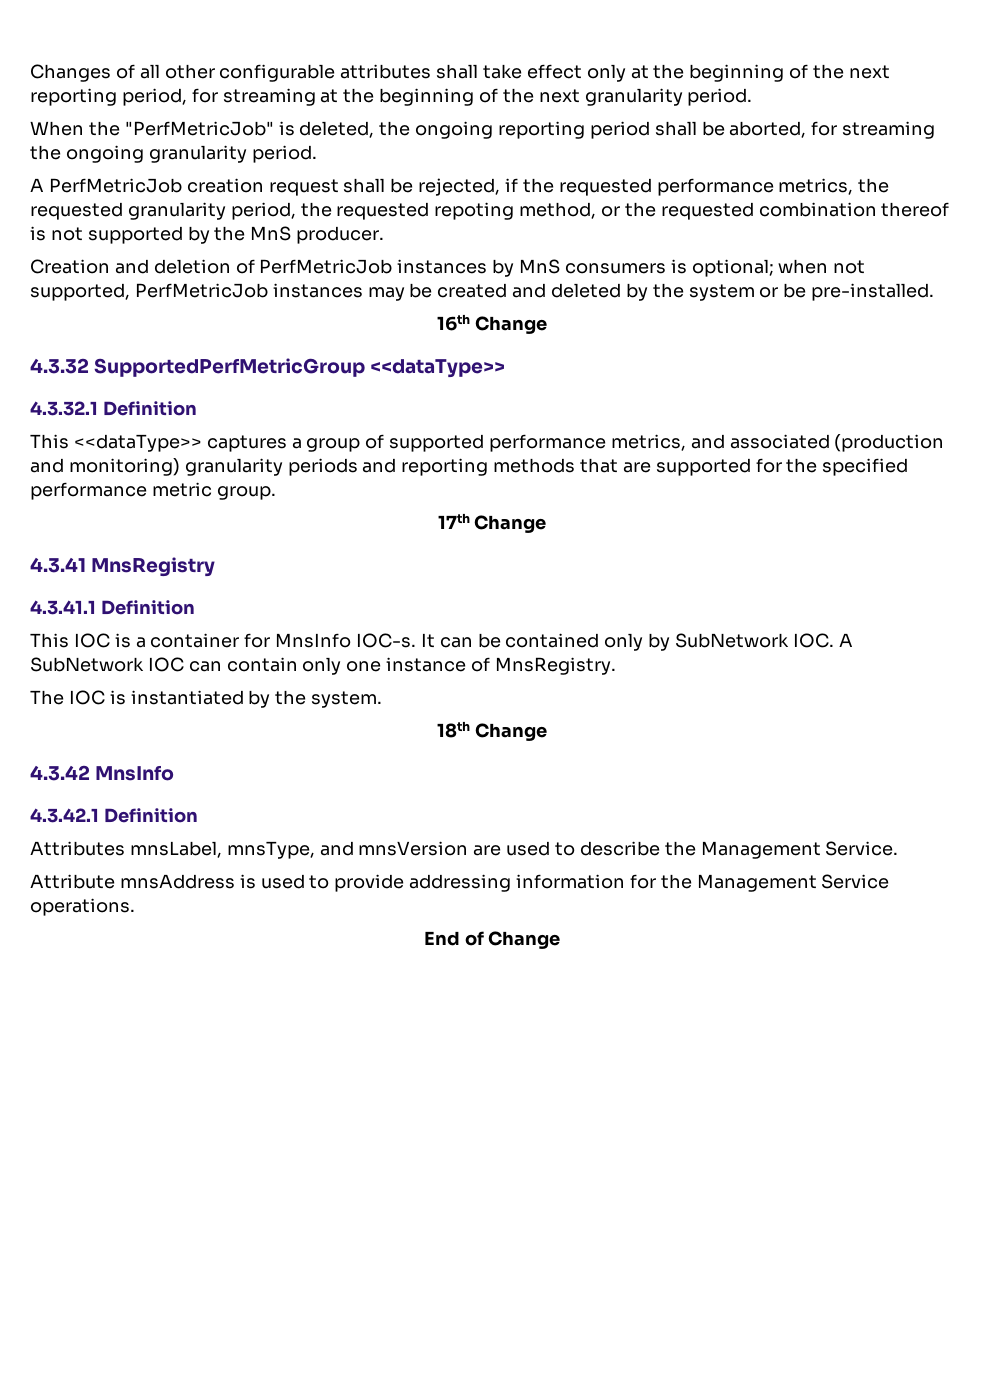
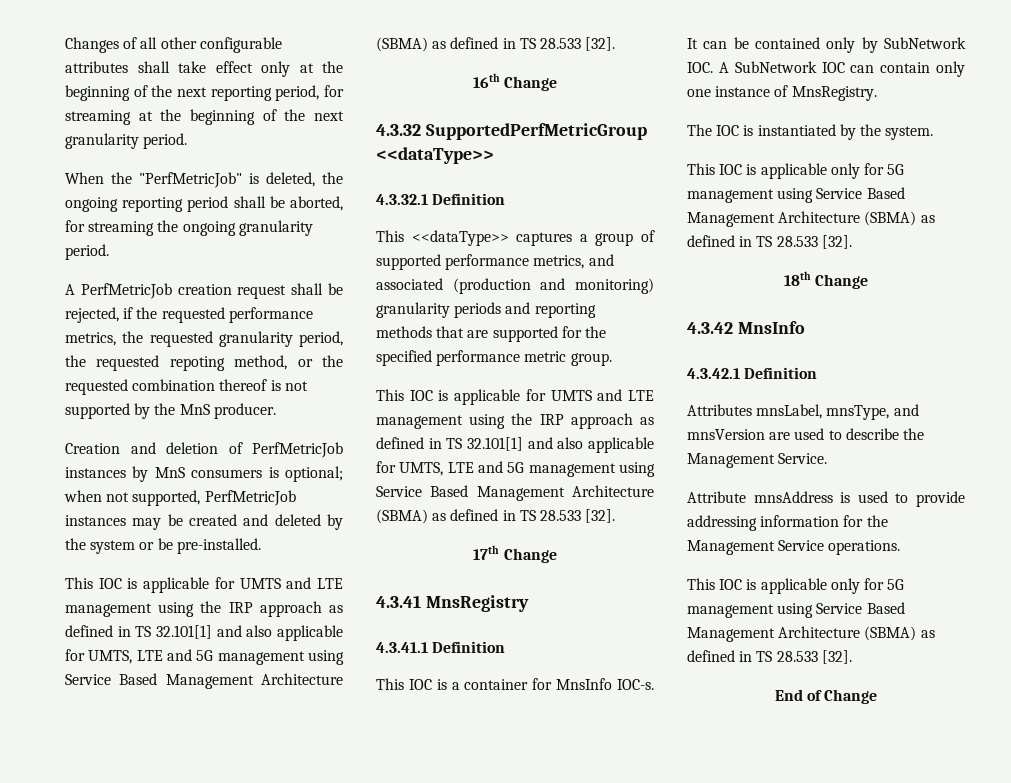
  Creation and deletion of PerfMetricJob instances by MnS consumers is optional; when not supported, PerfMetricJob instances may be created and deleted by the system or be pre-installed.
+ This IOC is applicable for UMTS and LTE management using the IRP approach as defined in TS 32.101[1] and also applicable for UMTS, LTE and 5G management using Service Based Management Architecture (SBMA) as defined in TS 28.533 [32].
  This <<dataType>> captures a group of supported performance metrics, and associated (production and monitoring) granularity periods and reporting methods that are supported for the specified performance metric group.
+ This IOC is applicable for UMTS and LTE management using the IRP approach as defined in TS 32.101[1] and also applicable for UMTS, LTE and 5G management using Service Based Management Architecture (SBMA) as defined in TS 28.533 [32].
  The IOC is instantiated by the system.
+ This IOC is applicable only for 5G management using Service Based Management Architecture (SBMA) as defined in TS 28.533 [32].
  Attribute mnsAddress is used to provide addressing information for the Management Service operations.
+ This IOC is applicable only for 5G management using Service Based Management Architecture (SBMA) as defined in TS 28.533 [32].

